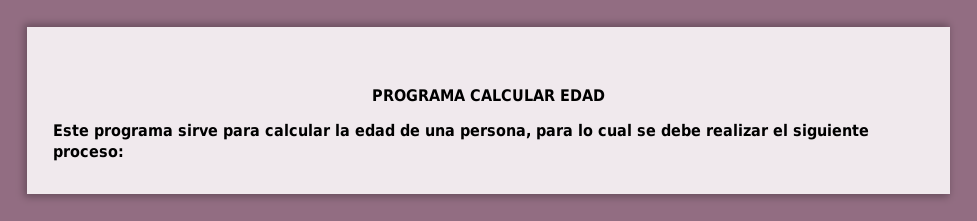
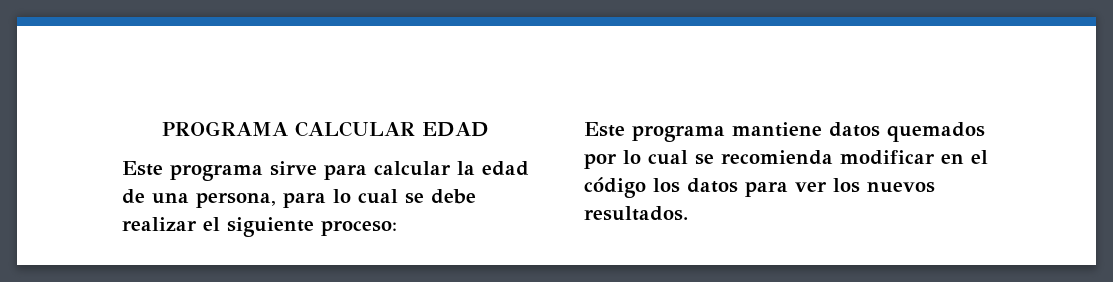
+ Este programa mantiene datos quemados por lo cual se recomienda modificar en el código los datos para ver los nuevos resultados.

